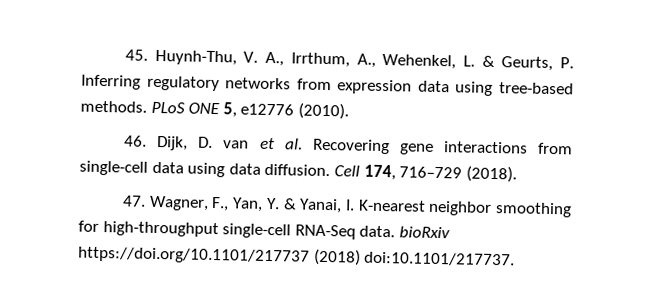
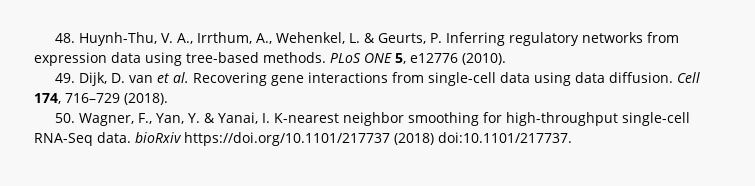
- 45. Huynh-Thu, V. A., Irrthum, A., Wehenkel, L. & Geurts, P. Inferring regulatory networks from expression data using tree-based methods.
+ 48. Huynh-Thu, V. A., Irrthum, A., Wehenkel, L. & Geurts, P. Inferring regulatory networks from expression data using tree-based methods.
- 46. Dijk, D. van et al. Recovering gene interactions from single-cell data using data diffusion.
+ 49. Dijk, D. van et al. Recovering gene interactions from single-cell data using data diffusion.
- 47. Wagner, F., Yan, Y. & Yanai, I. K-nearest neighbor smoothing for high-throughput single-cell RNA-Seq data. bioRxiv https://doi.org/10.1101/217737 (2018) doi:10.1101/217737.
+ 50. Wagner, F., Yan, Y. & Yanai, I. K-nearest neighbor smoothing for high-throughput single-cell RNA-Seq data. bioRxiv https://doi.org/10.1101/217737 (2018) doi:10.1101/217737.

